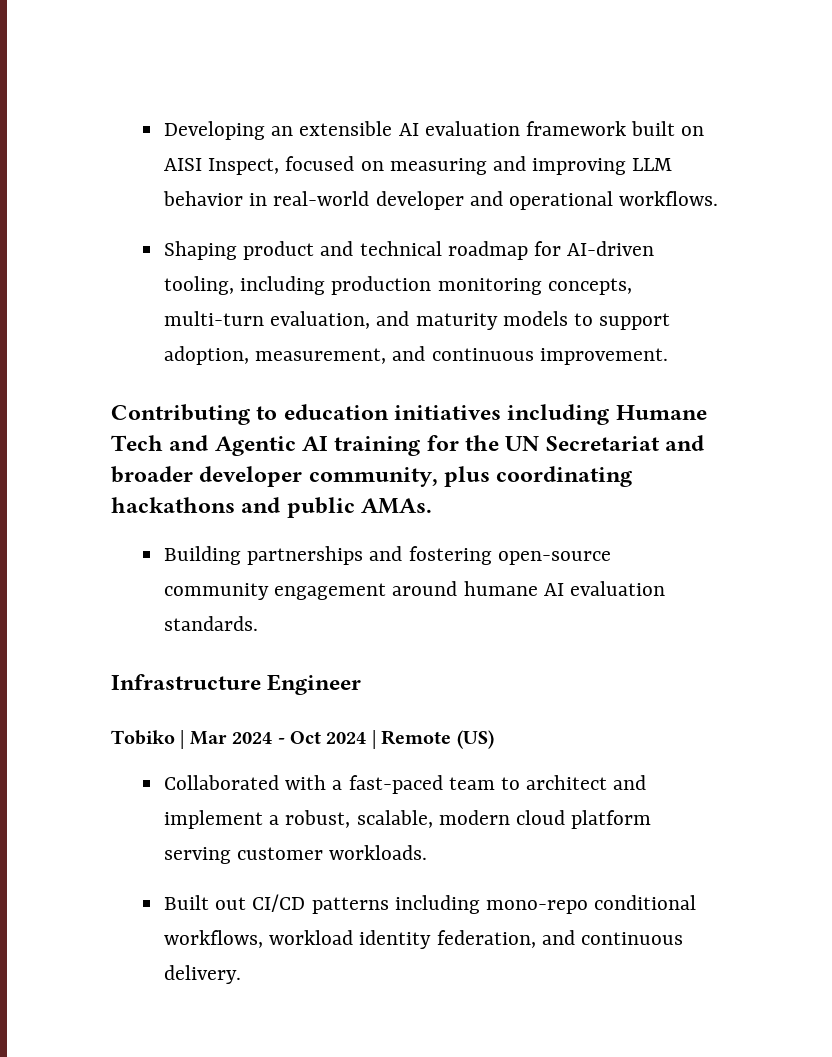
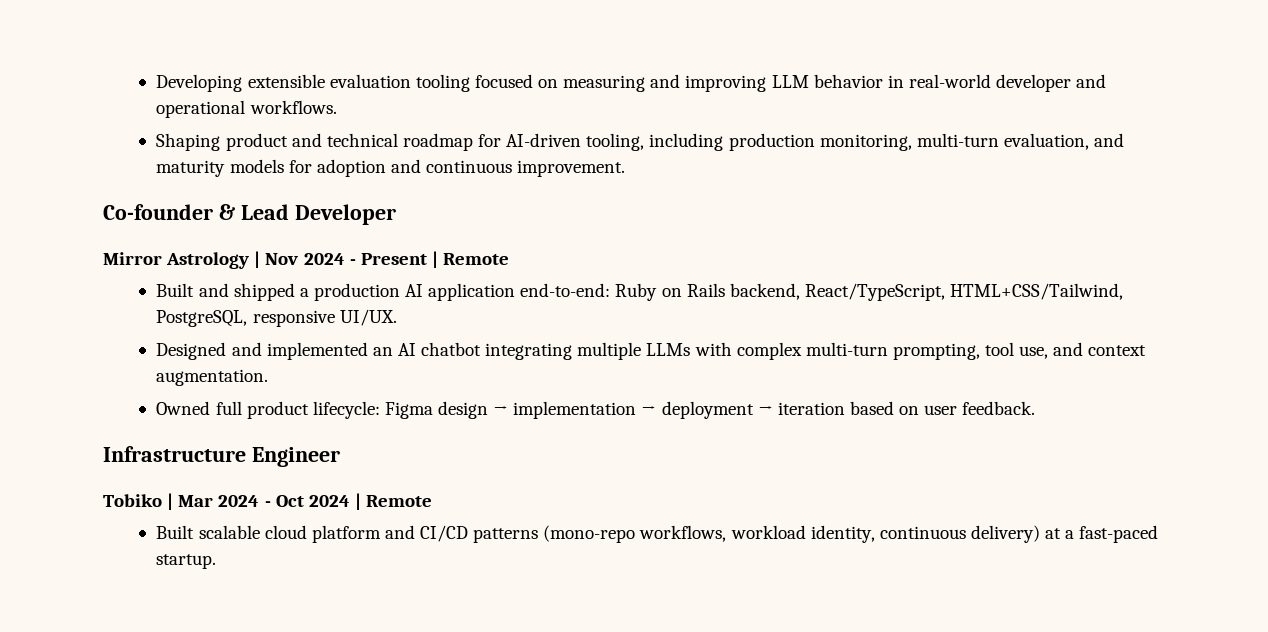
- Developing an extensible AI evaluation framework built on AISI Inspect, focused on measuring and improving LLM behavior in real-world developer and operational workflows.
+ Developing extensible evaluation tooling focused on measuring and improving LLM behavior in real-world developer and operational workflows.
- Shaping product and technical roadmap for AI-driven tooling, including production monitoring concepts, multi-turn evaluation, and maturity models to support adoption, measurement, and continuous improvement.
+ Shaping product and technical roadmap for AI-driven tooling, including production monitoring, multi-turn evaluation, and maturity models for adoption and continuous improvement.
- Contributing to education initiatives including Humane Tech and Agentic AI training for the UN Secretariat and broader developer community, plus coordinating hackathons and public AMAs.
- Building partnerships and fostering open-source community engagement around humane AI evaluation standards.
+ Co-founder & Lead Developer
+ Mirror Astrology | Nov 2024 - Present | Remote
+ Built and shipped a production AI application end-to-end: Ruby on Rails backend, React/TypeScript, HTML+CSS/Tailwind, PostgreSQL, responsive UI/UX.
+ Designed and implemented an AI chatbot integrating multiple LLMs with complex multi-turn prompting, tool use, and context augmentation.
+ Owned full product lifecycle: Figma design → implementation → deployment → iteration based on user feedback.
- Tobiko | Mar 2024 - Oct 2024 | Remote (US)
- Collaborated with a fast-paced team to architect and implement a robust, scalable, modern cloud platform serving customer workloads.
- Built out CI/CD patterns including mono-repo conditional workflows, workload identity federation, and continuous delivery.
+ Tobiko | Mar 2024 - Oct 2024 | Remote
+ Built scalable cloud platform and CI/CD patterns (mono-repo workflows, workload identity, continuous delivery) at a fast-paced startup.

